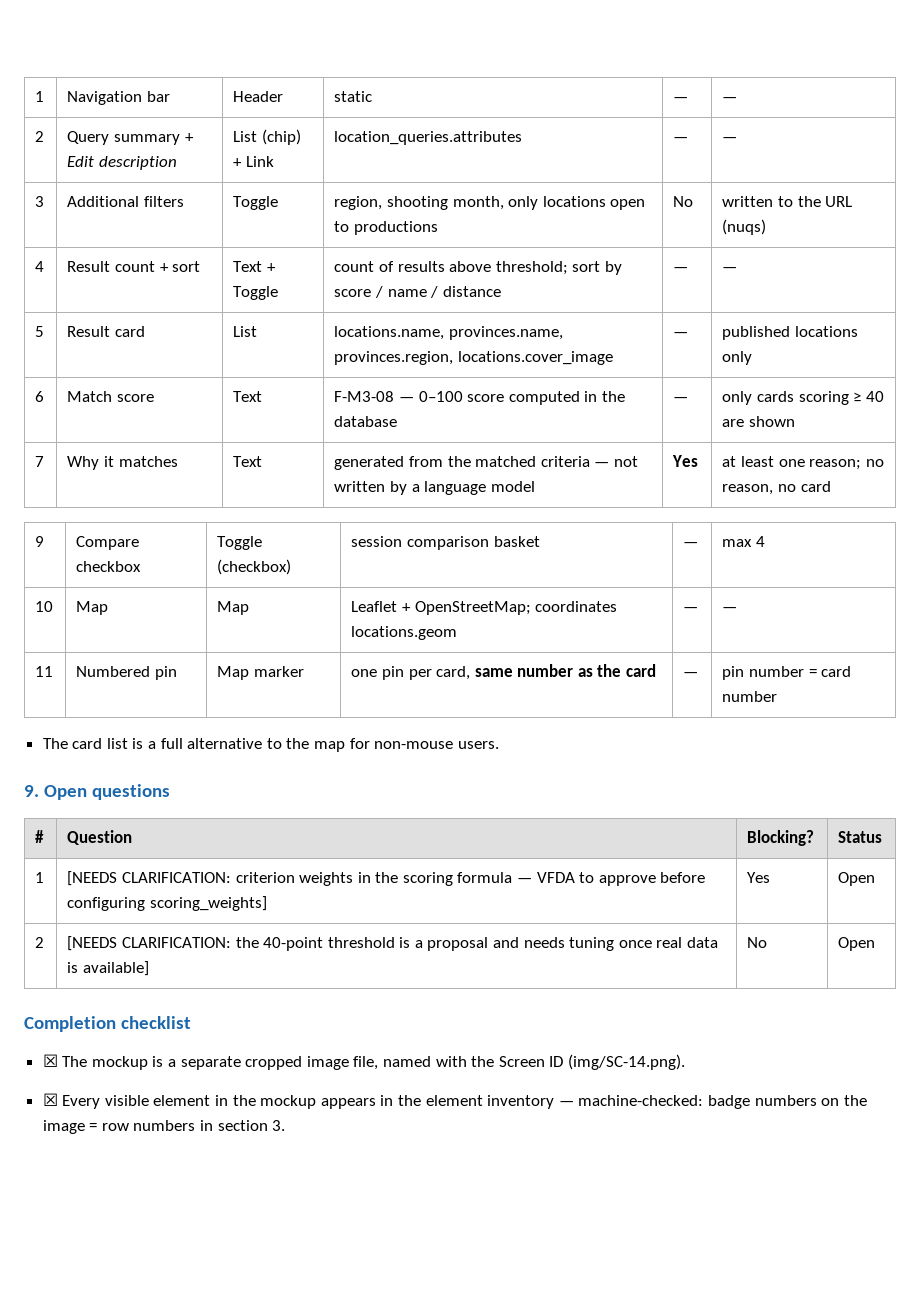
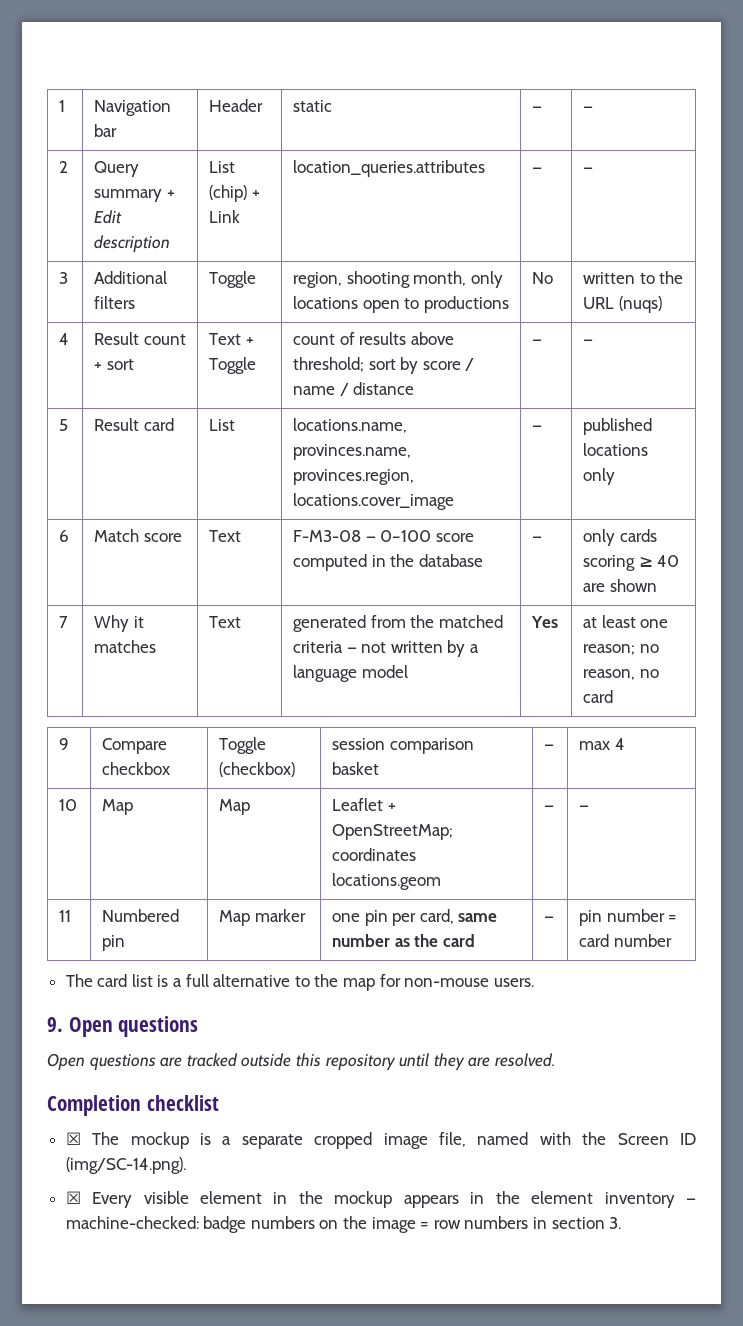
- # | Question | Blocking? | Status
- 1 | [NEEDS CLARIFICATION: criterion weights in the scoring formula — VFDA to approve before configuring scoring_weights] | Yes | Open
- 2 | [NEEDS CLARIFICATION: the 40-point threshold is a proposal and needs tuning once real data is available] | No | Open
+ Open questions are tracked outside this repository until they are resolved.

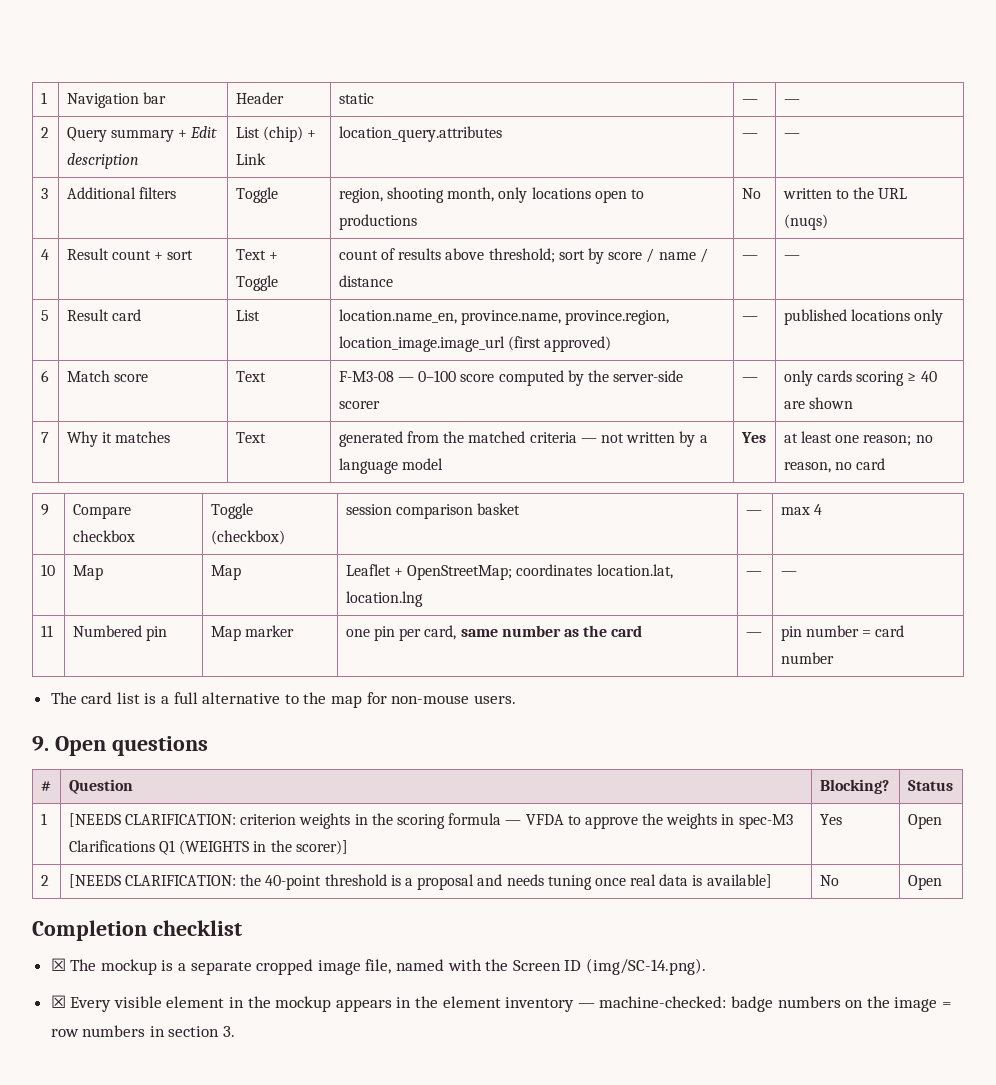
- 2 | Query summary + Edit description | List (chip) + Link | location_queries.attributes | — | —
+ 2 | Query summary + Edit description | List (chip) + Link | location_query.attributes | — | —
- 5 | Result card | List | locations.name, provinces.name, provinces.region, locations.cover_image | — | published locations only
+ 5 | Result card | List | location.name_en, province.name, province.region, location_image.image_url (first approved) | — | published locations only
- 6 | Match score | Text | F-M3-08 — 0–100 score computed in the database | — | only cards scoring ≥ 40 are shown
+ 6 | Match score | Text | F-M3-08 — 0–100 score computed by the server-side scorer | — | only cards scoring ≥ 40 are shown
- 10 | Map | Map | Leaflet + OpenStreetMap; coordinates locations.geom | — | —
+ 10 | Map | Map | Leaflet + OpenStreetMap; coordinates location.lat, location.lng | — | —
- Open questions are tracked outside this repository until they are resolved.
+ # | Question | Blocking? | Status
+ 1 | [NEEDS CLARIFICATION: criterion weights in the scoring formula — VFDA to approve the weights in spec-M3 Clarifications Q1 (WEIGHTS in the scorer)] | Yes | Open
+ 2 | [NEEDS CLARIFICATION: the 40-point threshold is a proposal and needs tuning once real data is available] | No | Open

